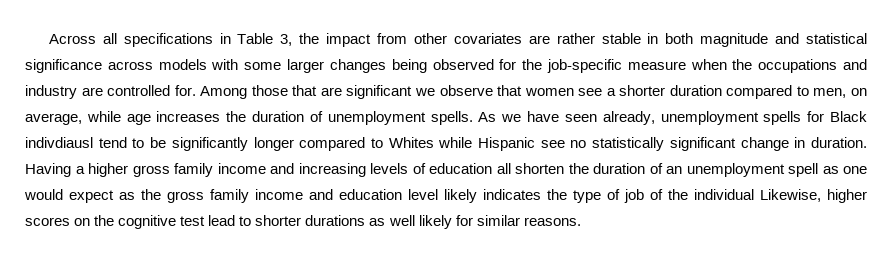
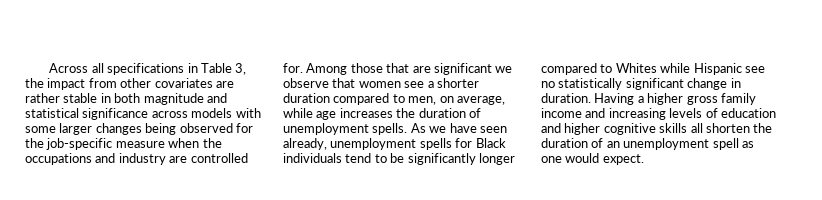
- As we have seen already, unemployment spells for Black indivdiausl tend to be significantly longer compared to Whites while Hispanic see no statistically significant change in duration.
+ As we have seen already, unemployment spells for Black individuals tend to be significantly longer compared to Whites while Hispanic see no statistically significant change in duration.
- Having a higher gross family income and increasing levels of education all shorten the duration of an unemployment spell as one would expect as the gross family income and education level likely indicates the type of job of the individual Likewise, higher scores on the cognitive test lead to shorter durations as well likely for similar reasons.
+ Having a higher gross family income and increasing levels of education and higher cognitive skills all shorten the duration of an unemployment spell as one would expect.

